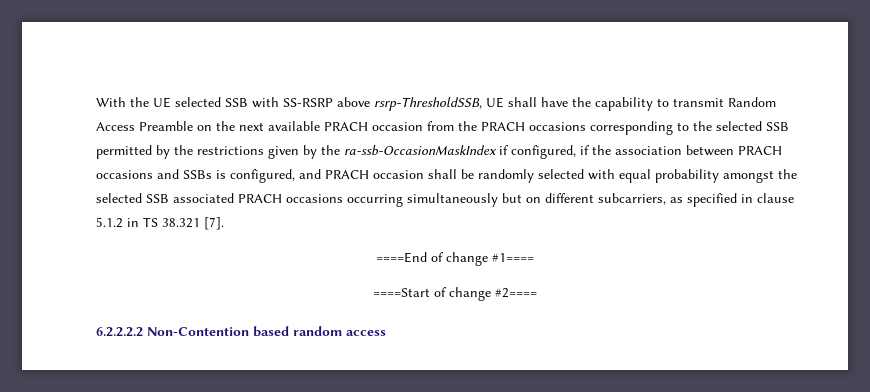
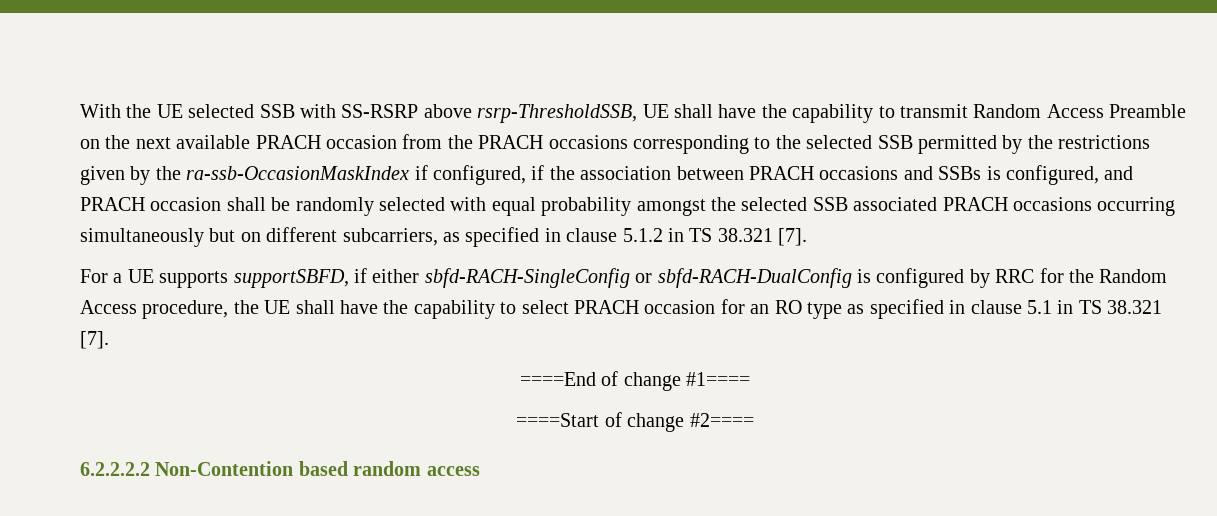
+ For a UE supports supportSBFD, if either sbfd-RACH-SingleConfig or sbfd-RACH-DualConfig is configured by RRC for the Random Access procedure, the UE shall have the capability to select PRACH occasion for an RO type as specified in clause 5.1 in TS 38.321 [7].

